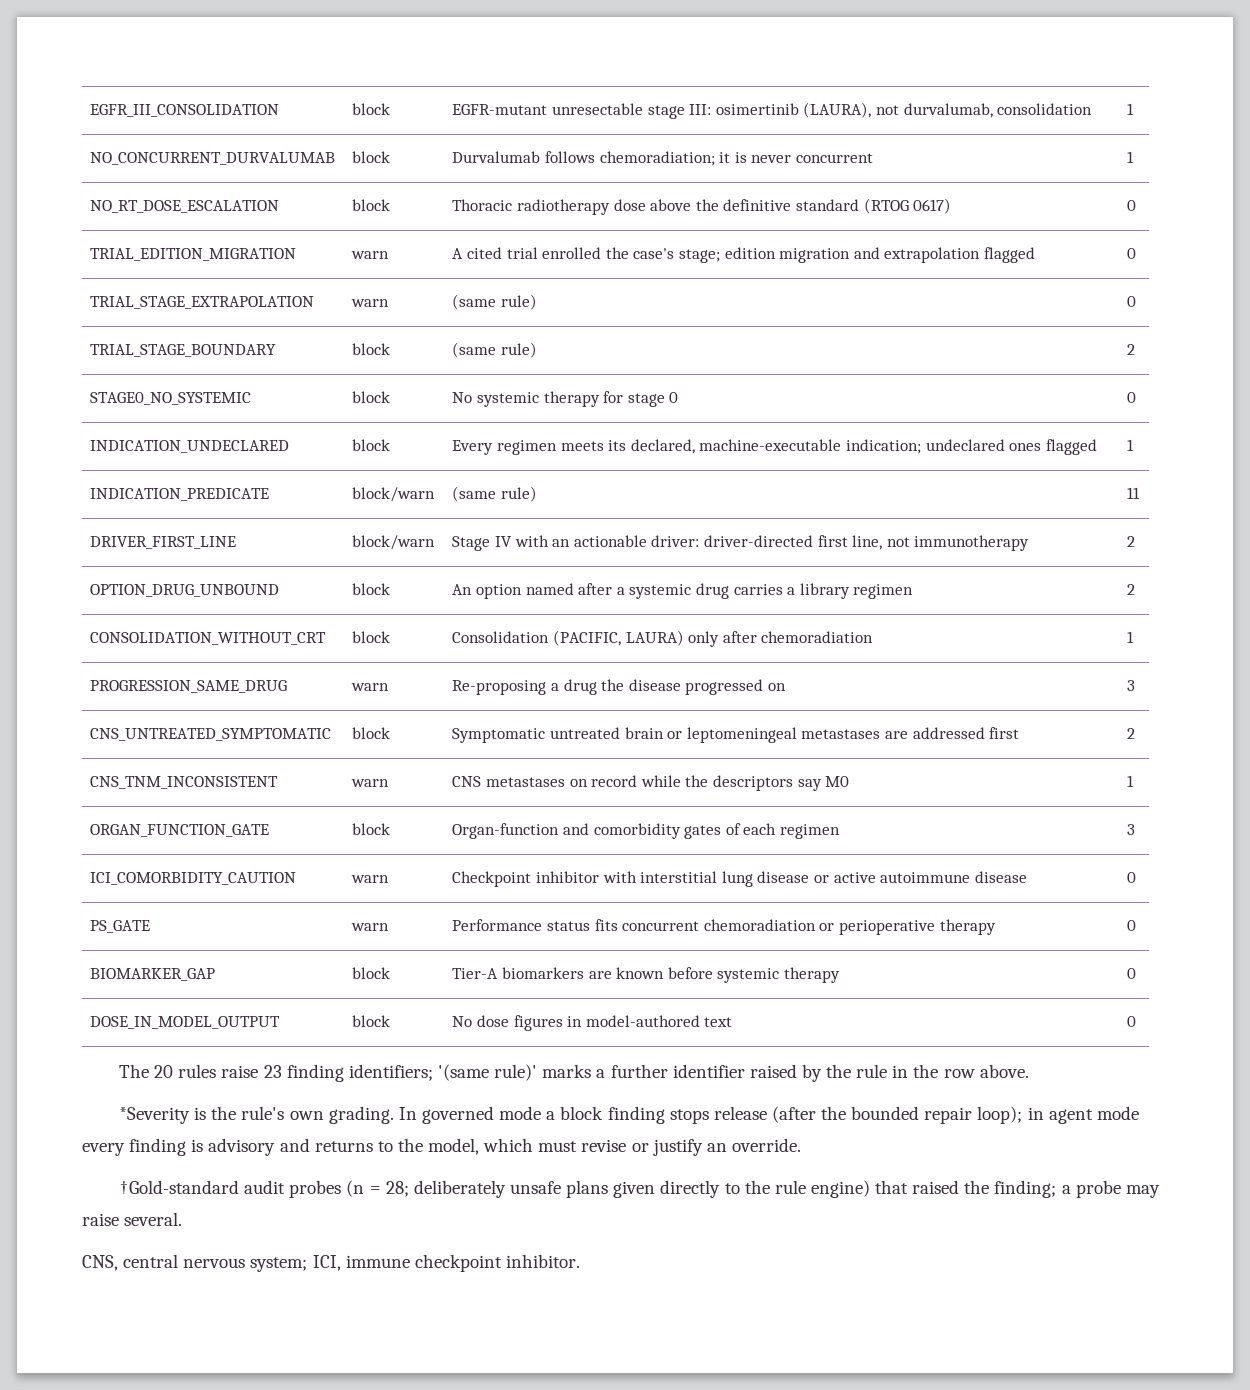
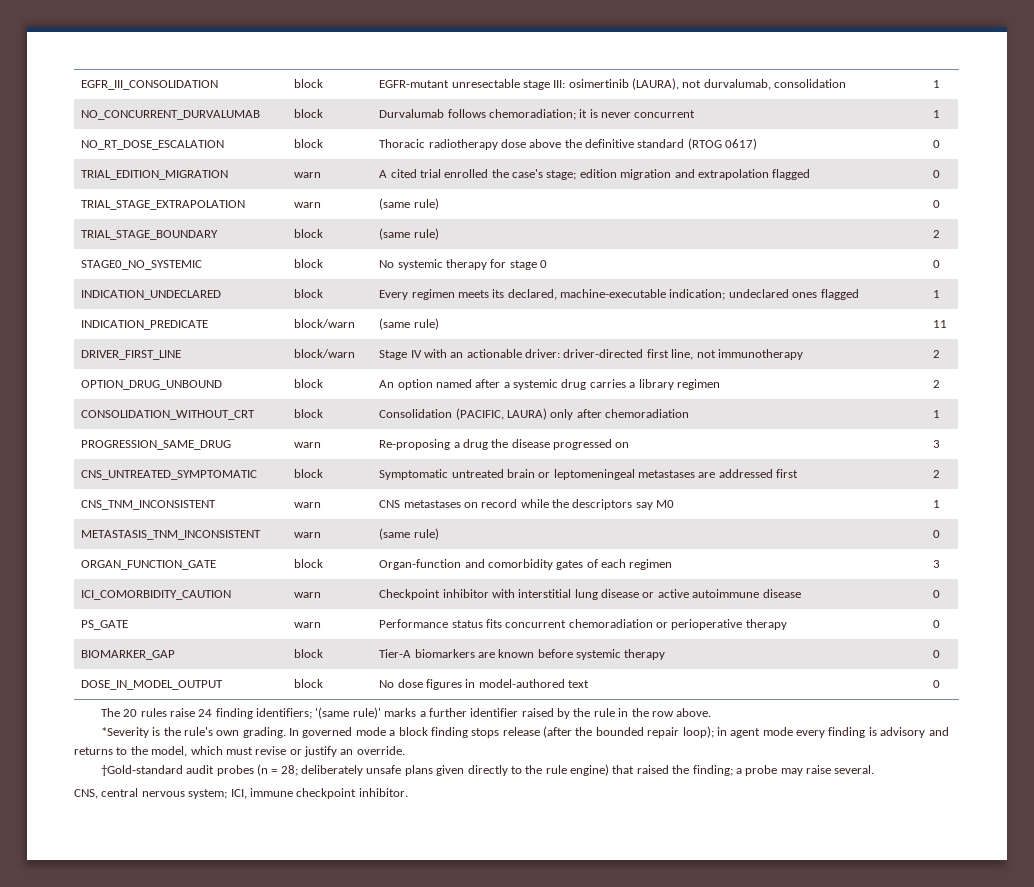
+ METASTASIS_TNM_INCONSISTENT | warn | (same rule) | 0
- The 20 rules raise 23 finding identifiers; '(same rule)' marks a further identifier raised by the rule in the row above.
+ The 20 rules raise 24 finding identifiers; '(same rule)' marks a further identifier raised by the rule in the row above.

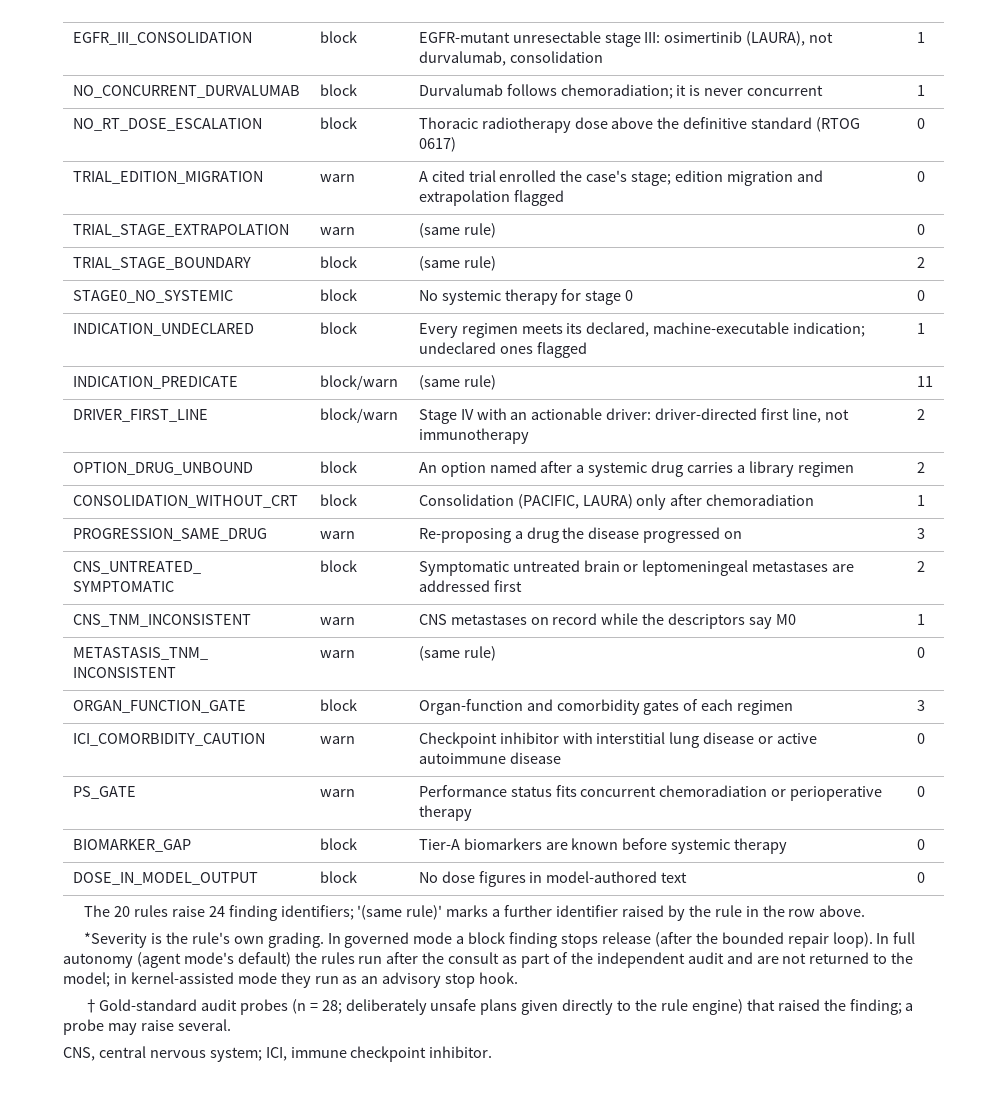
- In governed mode a block finding stops release (after the bounded repair loop); in agent mode every finding is advisory and returns to the model, which must revise or justify an override.
+ In governed mode a block finding stops release (after the bounded repair loop). In full autonomy (agent mode's default) the rules run after the consult as part of the independent audit and are not returned to the model; in kernel-assisted mode they run as an advisory stop hook.

